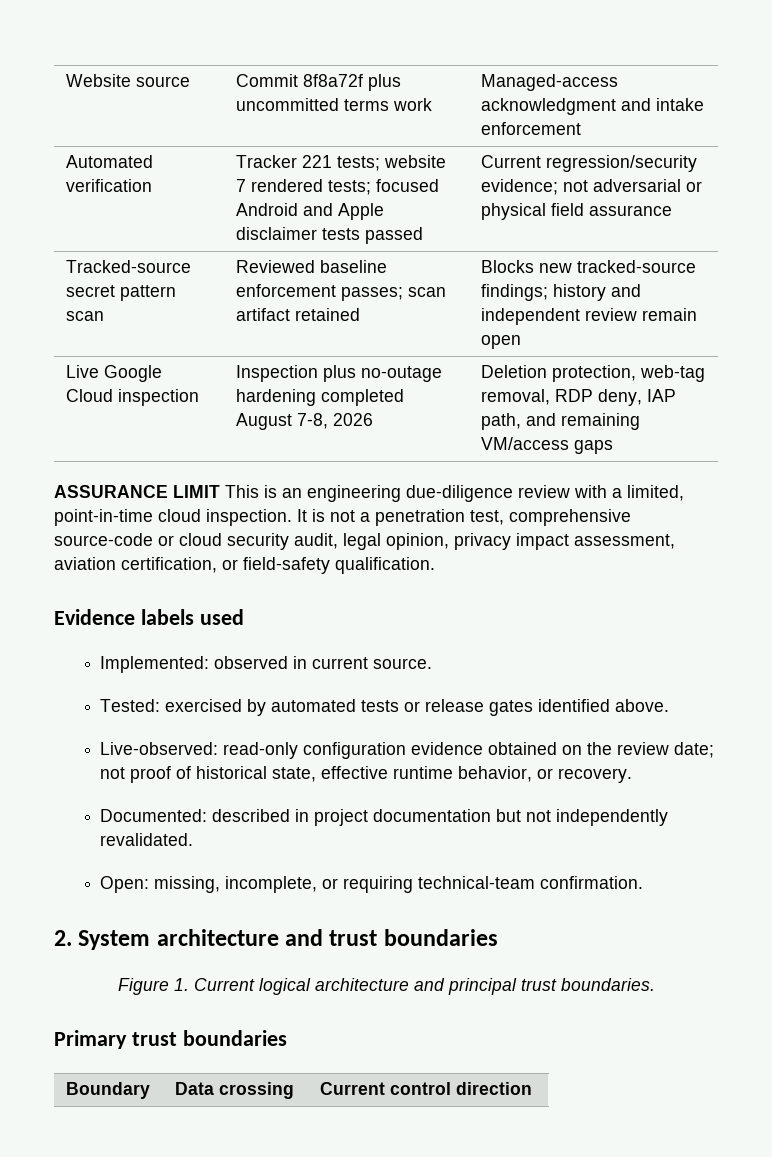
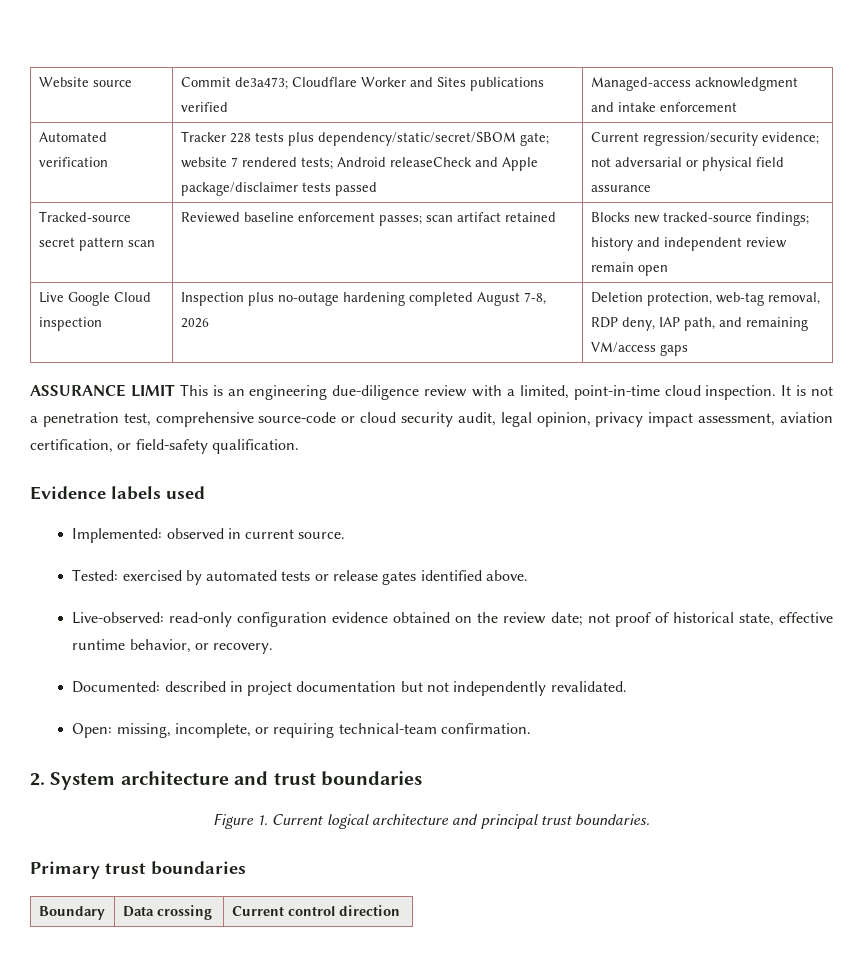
- Website source | Commit 8f8a72f plus uncommitted terms work | Managed-access acknowledgment and intake enforcement
+ Website source | Commit de3a473; Cloudflare Worker and Sites publications verified | Managed-access acknowledgment and intake enforcement
- Automated verification | Tracker 221 tests; website 7 rendered tests; focused Android and Apple disclaimer tests passed | Current regression/security evidence; not adversarial or physical field assurance
+ Automated verification | Tracker 228 tests plus dependency/static/secret/SBOM gate; website 7 rendered tests; Android releaseCheck and Apple package/disclaimer tests passed | Current regression/security evidence; not adversarial or physical field assurance

